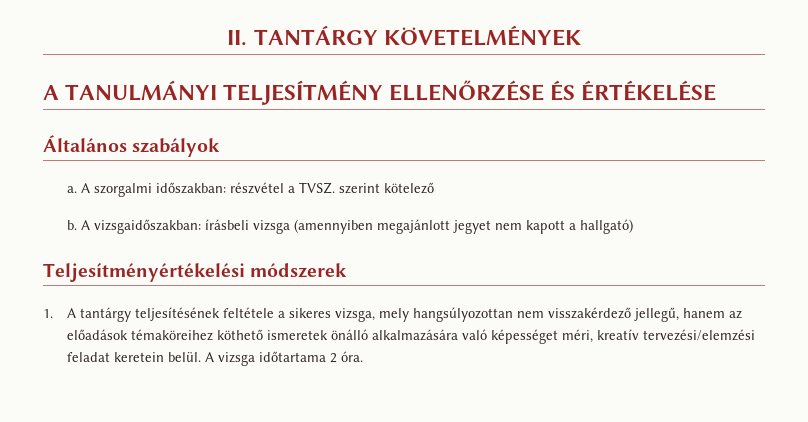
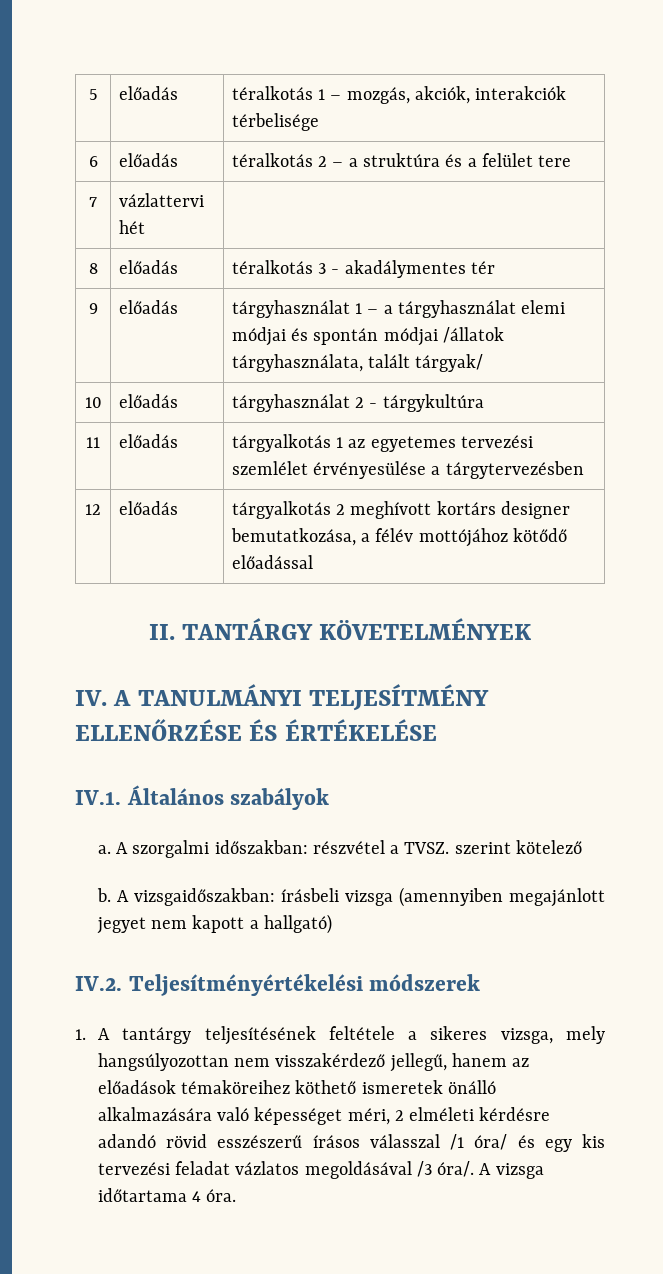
+ 5 | előadás | téralkotás 1 – mozgás, akciók, interakciók térbelisége
+ 6 | előadás | téralkotás 2 – a struktúra és a felület tere
+ 7 | vázlattervi hét |
+ 8 | előadás | téralkotás 3 - akadálymentes tér
+ 9 | előadás | tárgyhasználat 1 – a tárgyhasználat elemi módjai és spontán módjai /állatok tárgyhasználata, talált tárgyak/
+ 10 | előadás | tárgyhasználat 2 - tárgykultúra
+ 11 | előadás | tárgyalkotás 1 az egyetemes tervezési szemlélet érvényesülése a tárgytervezésben
+ 12 | előadás | tárgyalkotás 2 meghívott kortárs designer bemutatkozása, a félév mottójához kötődő előadással
- A TANULMÁNYI TELJESÍTMÉNY ELLENŐRZÉSE ÉS ÉRTÉKELÉSE
+ IV. A TANULMÁNYI TELJESÍTMÉNY ELLENŐRZÉSE ÉS ÉRTÉKELÉSE
- Általános szabályok
+ IV.1. Általános szabályok
- Teljesítményértékelési módszerek
+ IV.2. Teljesítményértékelési módszerek
- 1. A tantárgy teljesítésének feltétele a sikeres vizsga, mely hangsúlyozottan nem visszakérdező jellegű, hanem az előadások témaköreihez köthető ismeretek önálló alkalmazására való képességet méri, kreatív tervezési/elemzési feladat keretein belül.
+ 1. A tantárgy teljesítésének feltétele a sikeres vizsga, mely hangsúlyozottan nem visszakérdező jellegű, hanem az előadások témaköreihez köthető ismeretek önálló alkalmazására való képességet méri, 2 elméleti kérdésre adandó rövid esszészerű írásos válasszal /1 óra/ és egy kis tervezési feladat vázlatos megoldásával /3 óra/.
- A vizsga időtartama 2 óra.
+ A vizsga időtartama 4 óra.

